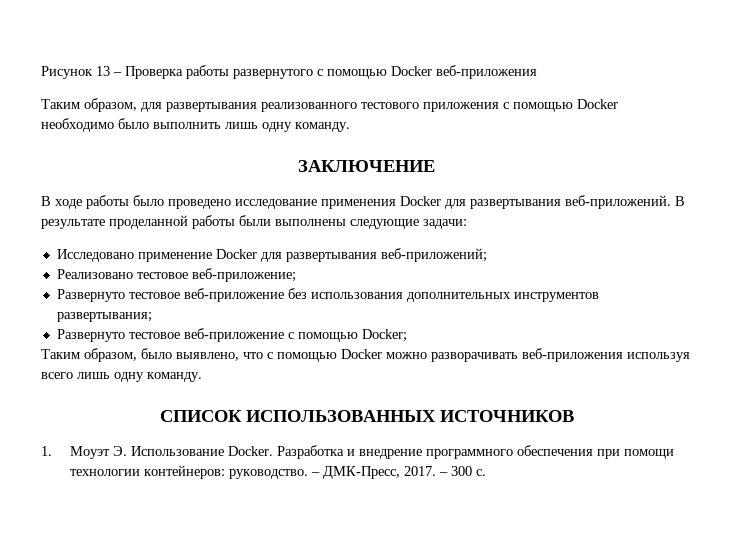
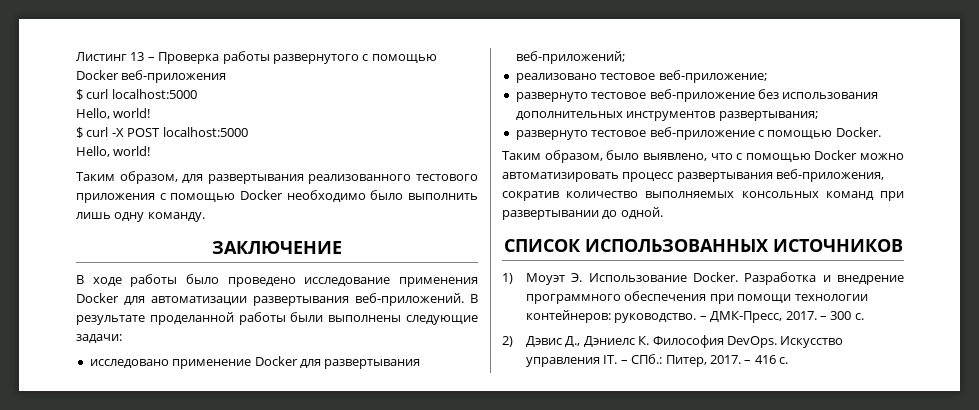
- Рисунок 13 – Проверка работы развернутого с помощью Docker веб-приложения
+ Листинг 13 – Проверка работы развернутого с помощью Docker веб-приложения
+ $ curl localhost:5000
+ Hello, world!
+ $ curl -X POST localhost:5000
+ Hello, world!
- В ходе работы было проведено исследование применения Docker для развертывания веб-приложений.
+ В ходе работы было проведено исследование применения Docker для автоматизации развертывания веб-приложений.
- Исследовано применение Docker для развертывания веб-приложений;
+ исследовано применение Docker для развертывания веб-приложений;
- Реализовано тестовое веб-приложение;
+ реализовано тестовое веб-приложение;
- Развернуто тестовое веб-приложение без использования дополнительных инструментов развертывания;
+ развернуто тестовое веб-приложение без использования дополнительных инструментов развертывания;
- Развернуто тестовое веб-приложение с помощью Docker;
+ развернуто тестовое веб-приложение с помощью Docker.
- Таким образом, было выявлено, что с помощью Docker можно разворачивать веб-приложения используя всего лишь одну команду.
+ Таким образом, было выявлено, что с помощью Docker можно автоматизировать процесс развертывания веб-приложения, сократив количество выполняемых консольных команд при развертывании до одной.
- 1. Моуэт Э. Использование Docker.
+ 1) Моуэт Э. Использование Docker.
+ 2) Дэвис Д., Дэниелс К. Философия DevOps. Искусство управления IT. – СПб.: Питер, 2017. – 416 с.

